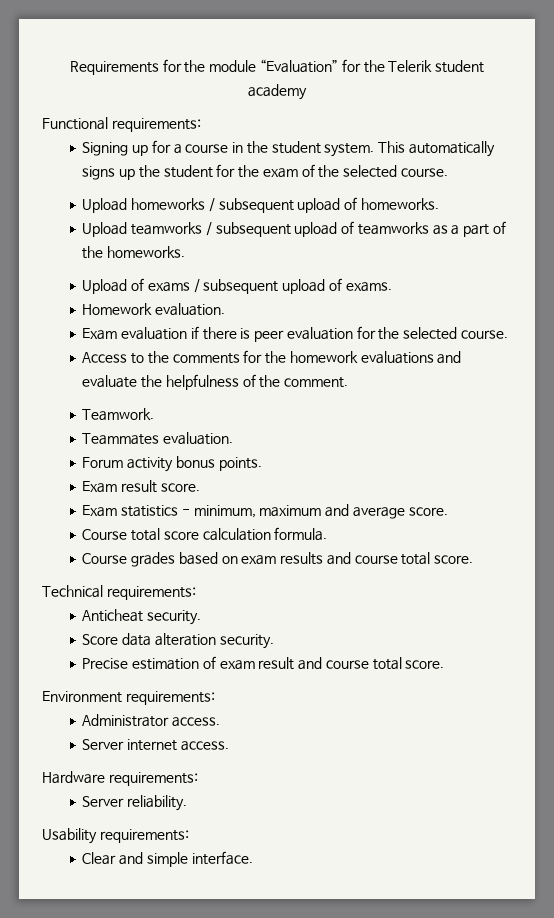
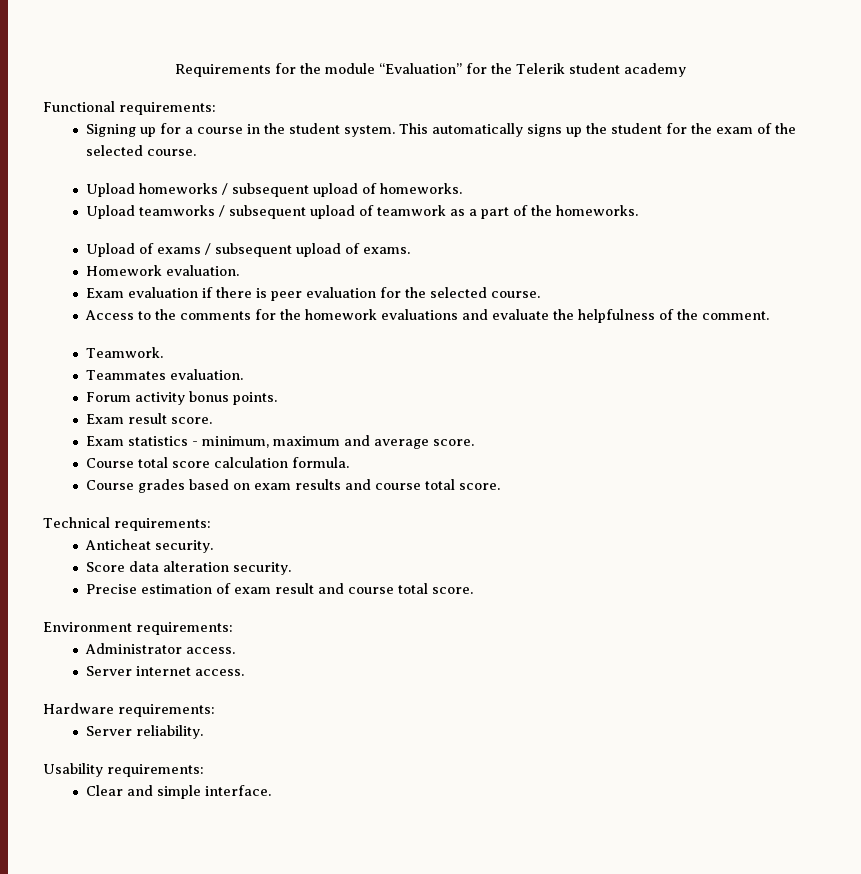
- Upload teamworks / subsequent upload of teamworks as a part of the homeworks.
+ Upload teamworks / subsequent upload of teamwork as a part of the homeworks.

